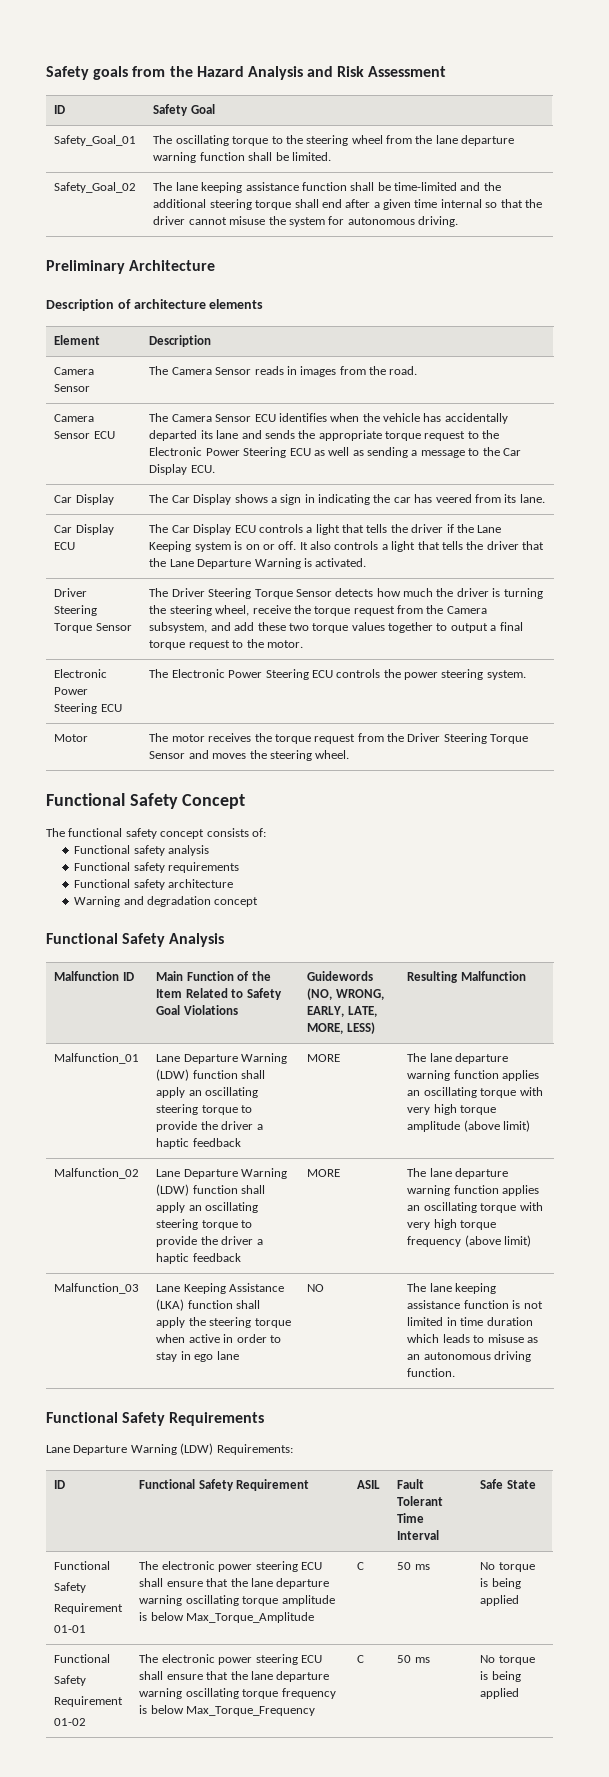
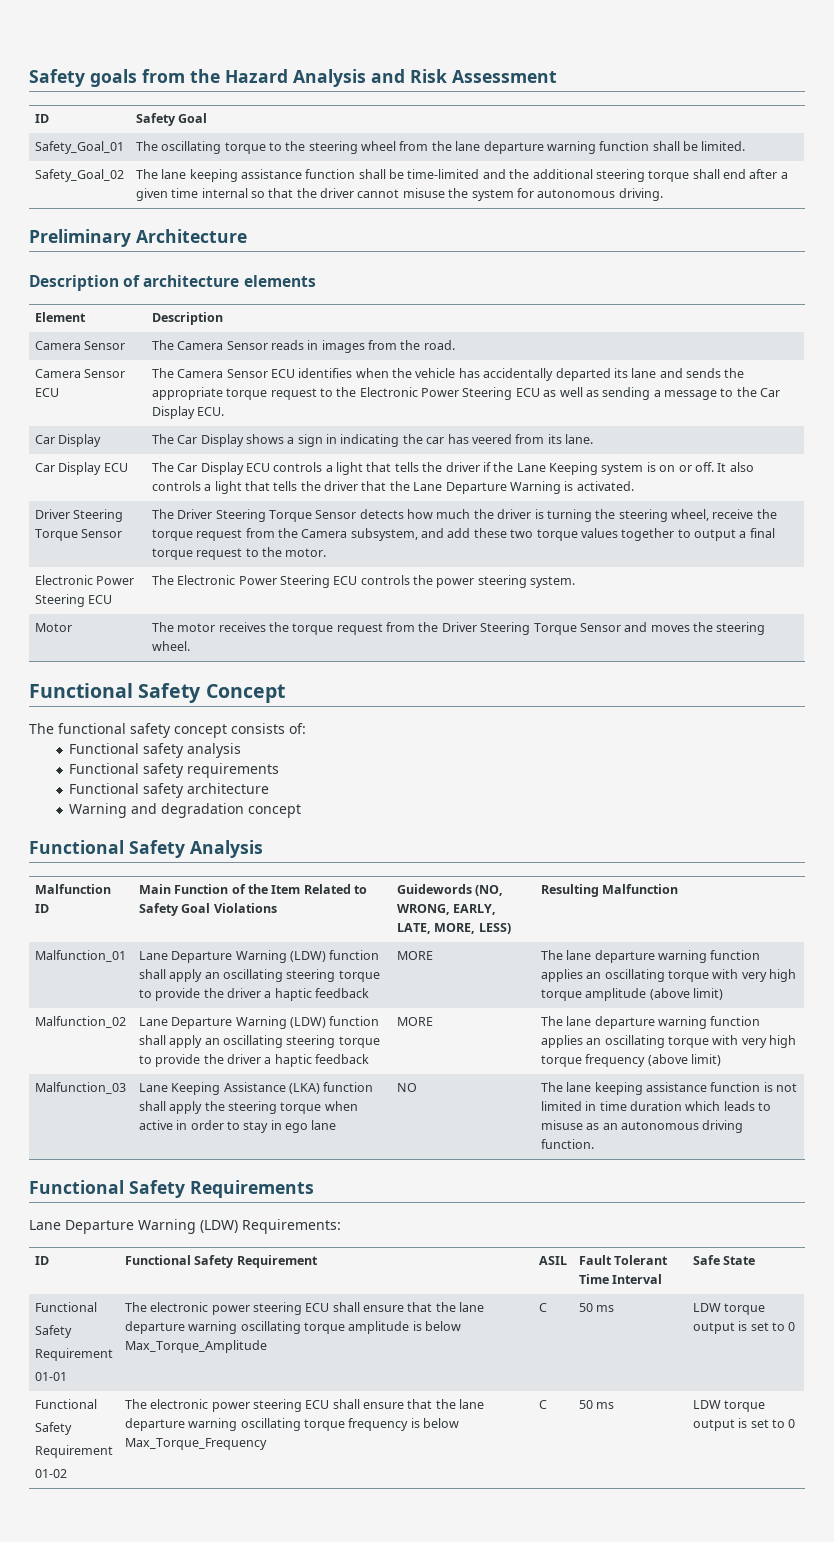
  ID | Functional Safety Requirement | ASIL | Fault Tolerant Time Interval | Safe State
  Functional
  Safety
  Requirement
- 01-01 | The electronic power steering ECU shall ensure that the lane departure warning oscillating torque amplitude is below Max_Torque_Amplitude | C | 50 ms | No torque is being applied
+ 01-01 | The electronic power steering ECU shall ensure that the lane departure warning oscillating torque amplitude is below Max_Torque_Amplitude | C | 50 ms | LDW torque output is set to 0
  Functional
  Safety
  Requirement
- 01-02 | The electronic power steering ECU shall ensure that the lane departure warning oscillating torque frequency is below Max_Torque_Frequency | C | 50 ms | No torque is being applied
+ 01-02 | The electronic power steering ECU shall ensure that the lane departure warning oscillating torque frequency is below Max_Torque_Frequency | C | 50 ms | LDW torque output is set to 0

